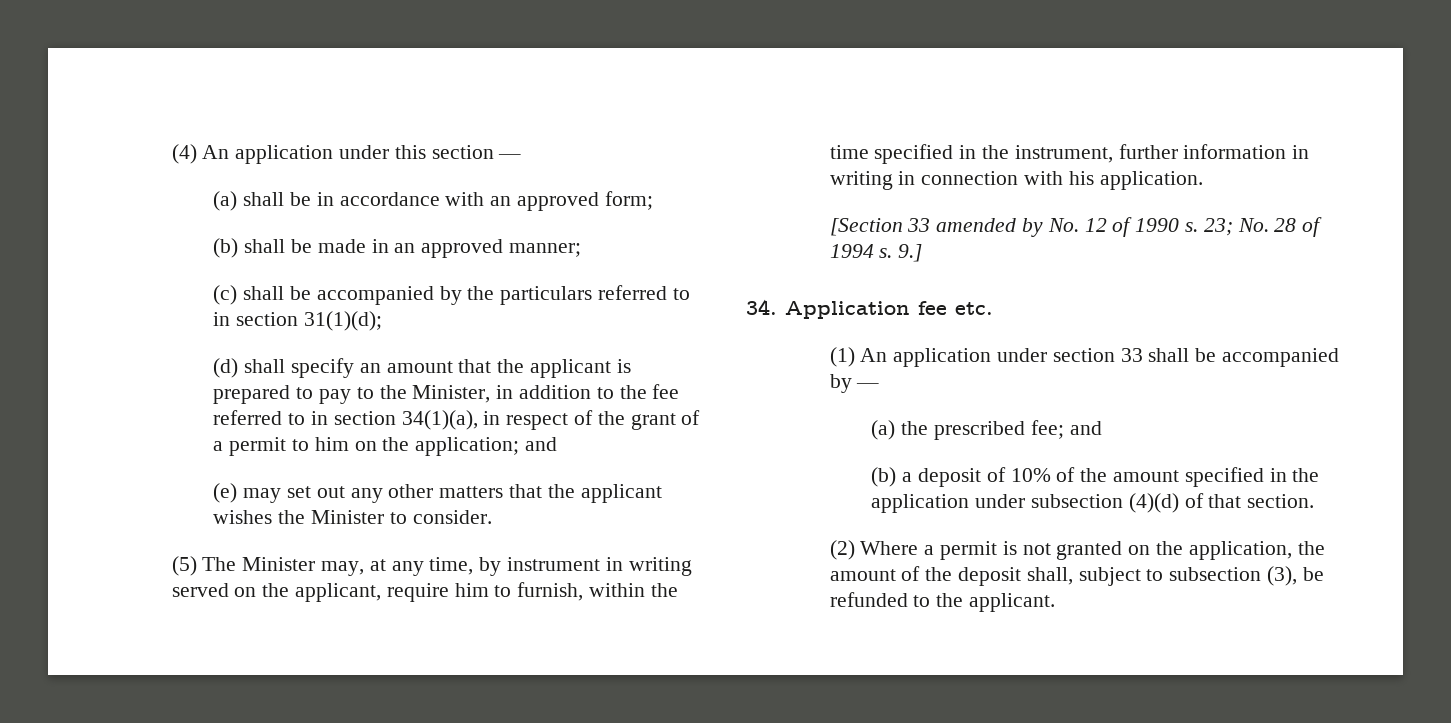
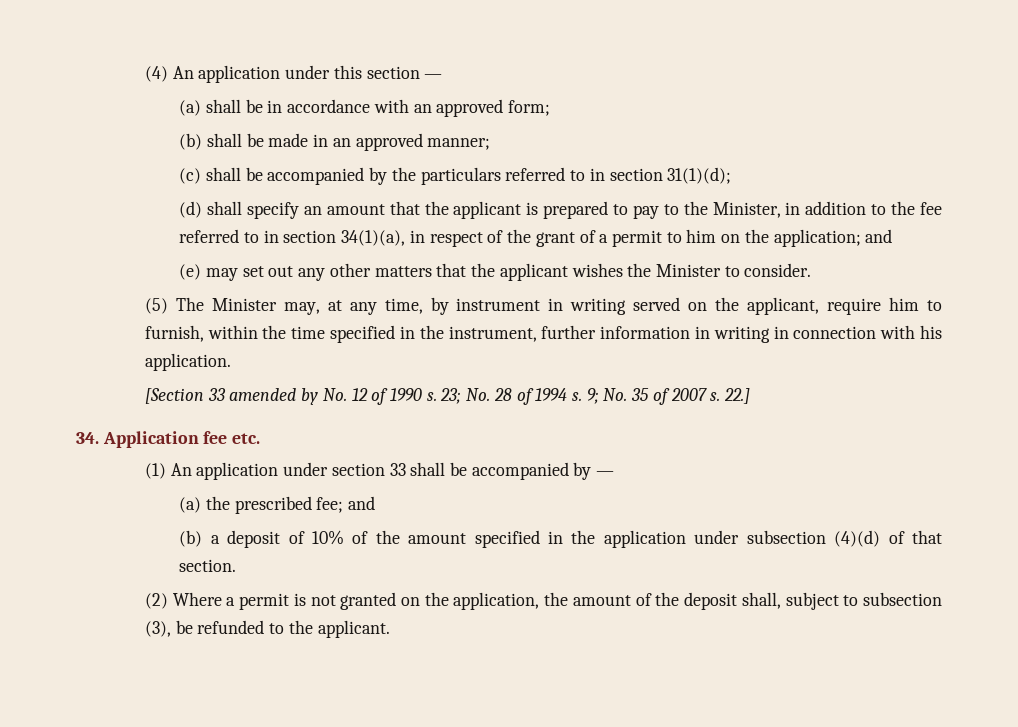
- 9.]
+ 9; No. 35 of 2007 s. 22.]

